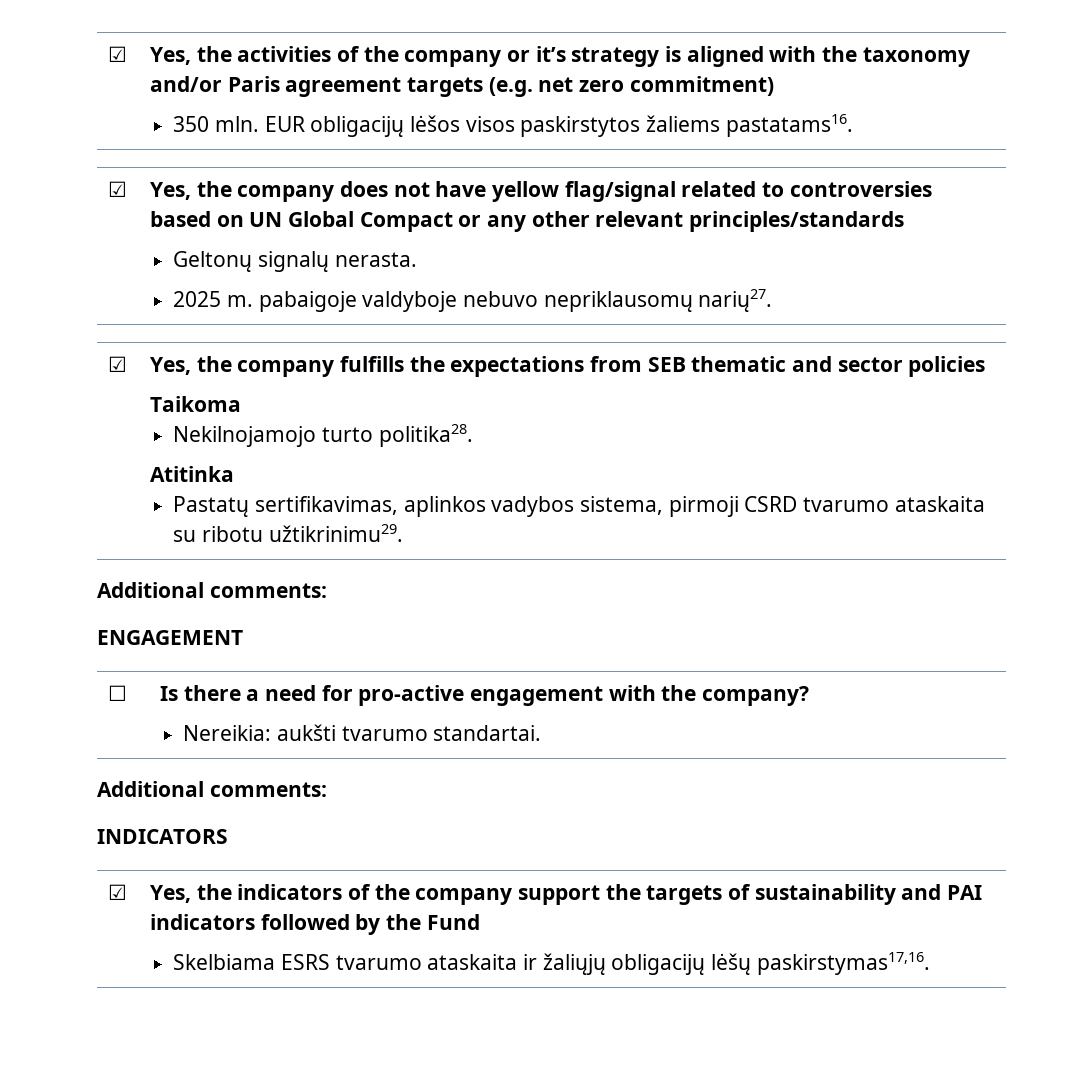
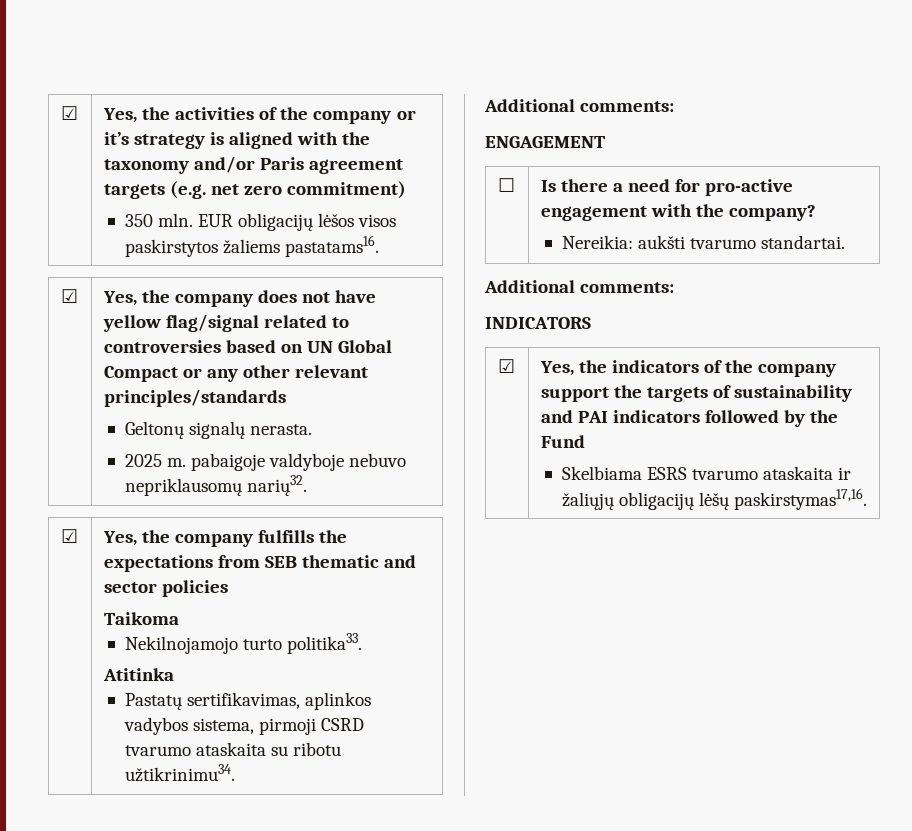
  ☑ | Yes, the company does not have yellow flag/signal related to controversies based on UN Global Compact or any other relevant principles/standards
  Geltonų signalų nerasta.
- 2025 m. pabaigoje valdyboje nebuvo nepriklausomų narių27.
+ 2025 m. pabaigoje valdyboje nebuvo nepriklausomų narių32.
  ☑ | Yes, the company fulfills the expectations from SEB thematic and sector policies
  Taikoma
- Nekilnojamojo turto politika28.
+ Nekilnojamojo turto politika33.
  Atitinka
- Pastatų sertifikavimas, aplinkos vadybos sistema, pirmoji CSRD tvarumo ataskaita su ribotu užtikrinimu29.
+ Pastatų sertifikavimas, aplinkos vadybos sistema, pirmoji CSRD tvarumo ataskaita su ribotu užtikrinimu34.

